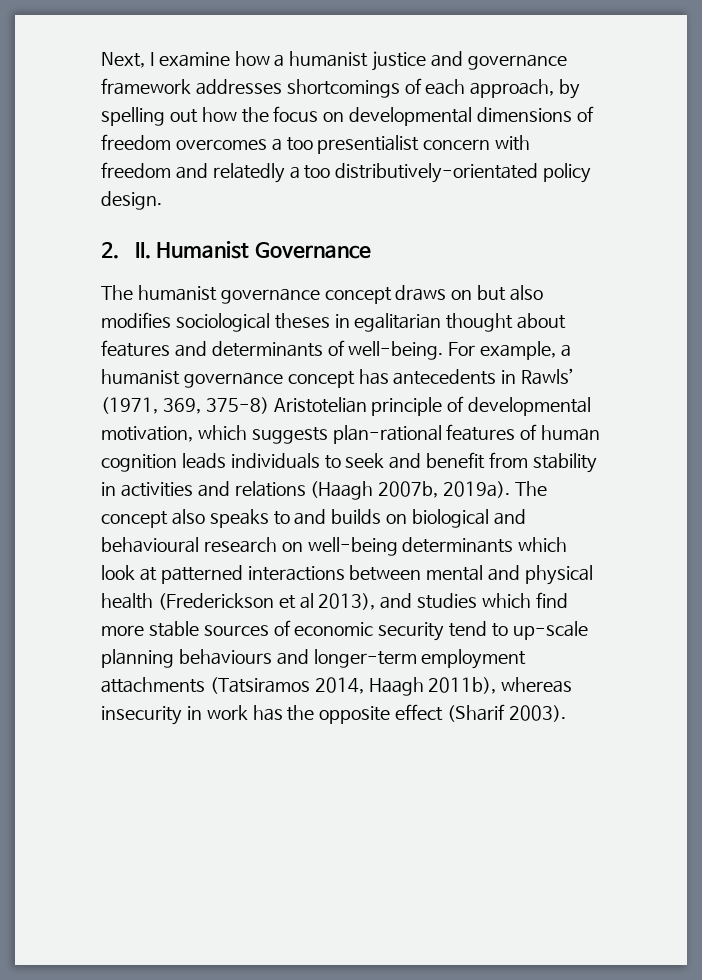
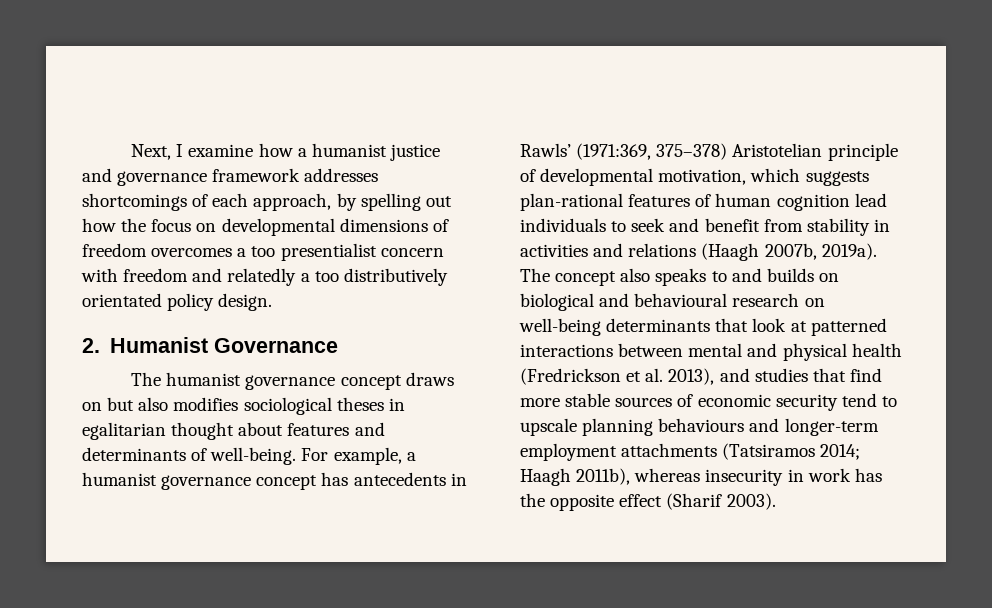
- Next, I examine how a humanist justice and governance framework addresses shortcomings of each approach, by spelling out how the focus on developmental dimensions of freedom overcomes a too presentialist concern with freedom and relatedly a too distributively-orientated policy design.
+ Next, I examine how a humanist justice and governance framework addresses shortcomings of each approach, by spelling out how the focus on developmental dimensions of freedom overcomes a too presentialist concern with freedom and relatedly a too distributively orientated policy design.
- 2. II. Humanist Governance
+ 2. Humanist Governance
- For example, a humanist governance concept has antecedents in Rawls’ (1971, 369, 375-8) Aristotelian principle of developmental motivation, which suggests plan-rational features of human cognition leads individuals to seek and benefit from stability in activities and relations (Haagh 2007b, 2019a).
+ For example, a humanist governance concept has antecedents in Rawls’ (1971:369, 375–378) Aristotelian principle of developmental motivation, which suggests plan-rational features of human cognition lead individuals to seek and benefit from stability in activities and relations (Haagh 2007b, 2019a).
- The concept also speaks to and builds on biological and behavioural research on well-being determinants which look at patterned interactions between mental and physical health (Frederickson et al 2013), and studies which find more stable sources of economic security tend to up-scale planning behaviours and longer-term employment attachments (Tatsiramos 2014, Haagh 2011b), whereas insecurity in work has the opposite effect (Sharif 2003).
+ The concept also speaks to and builds on biological and behavioural research on well-being determinants that look at patterned interactions between mental and physical health (Fredrickson et al. 2013), and studies that find more stable sources of economic security tend to upscale planning behaviours and longer-term employment attachments (Tatsiramos 2014; Haagh 2011b), whereas insecurity in work has the opposite effect (Sharif 2003).

